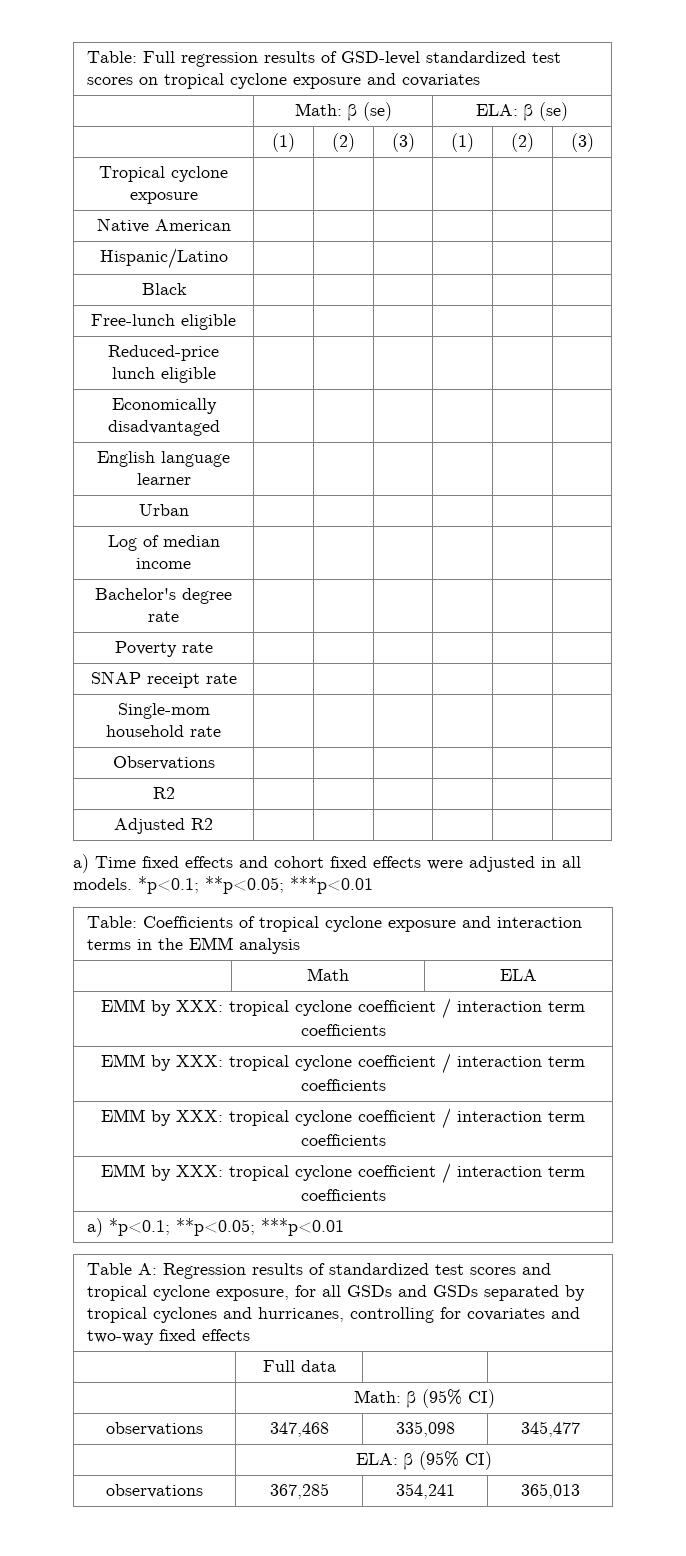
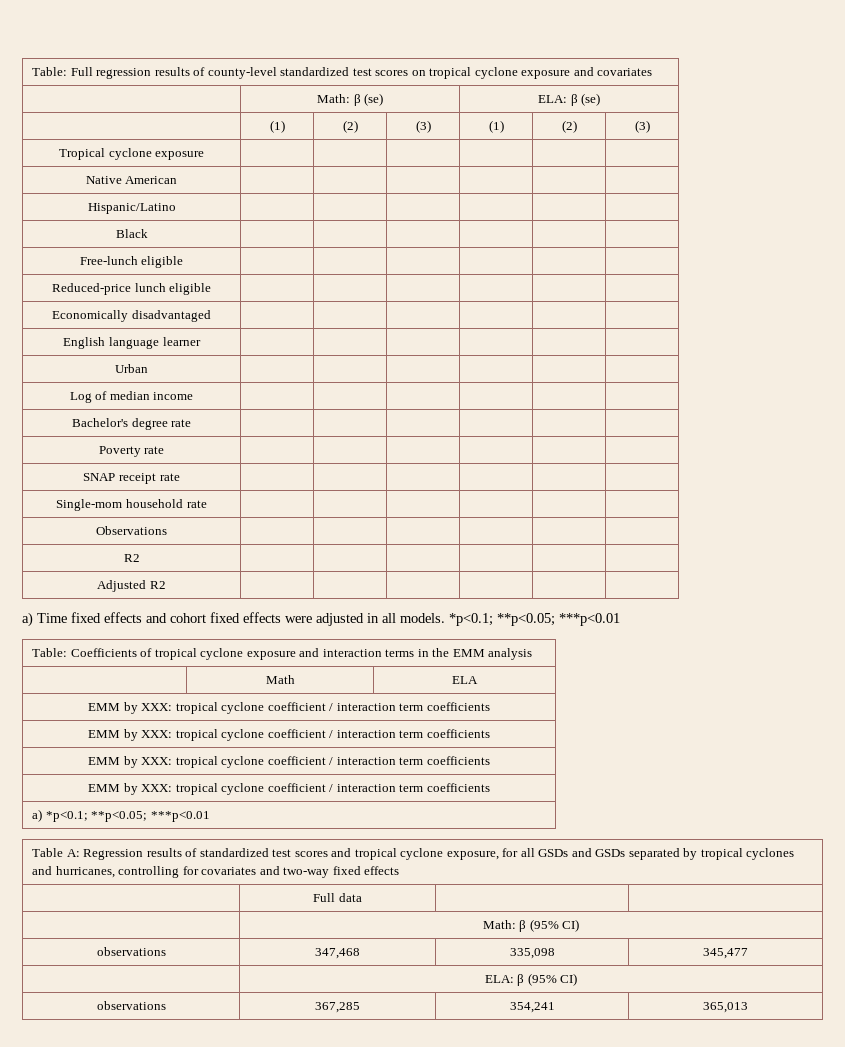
- Table: Full regression results of GSD-level standardized test scores on tropical cyclone exposure and covariates
+ Table: Full regression results of county-level standardized test scores on tropical cyclone exposure and covariates

